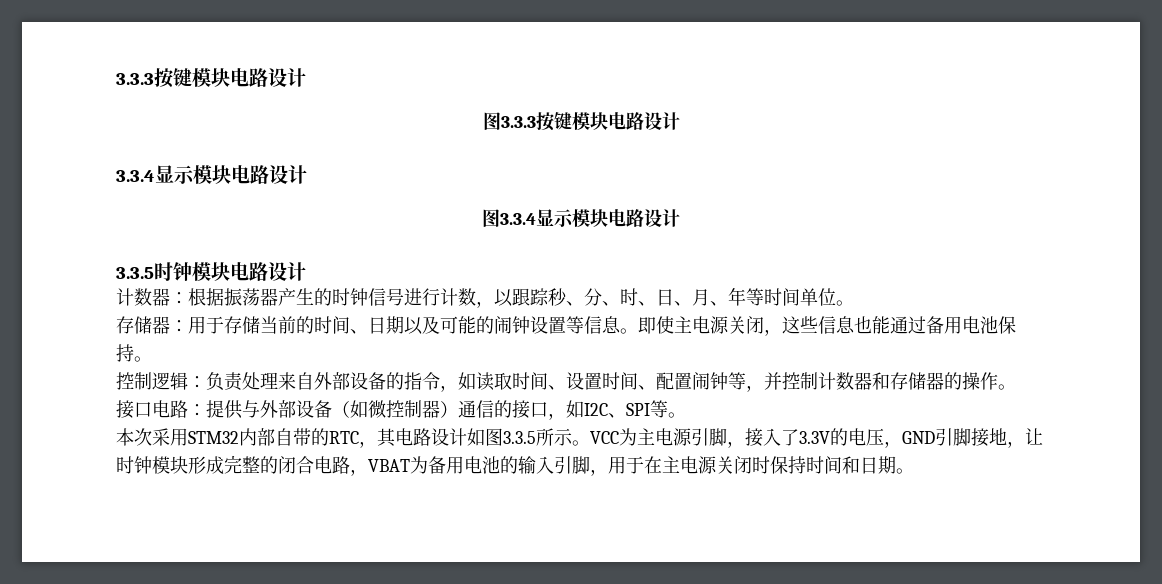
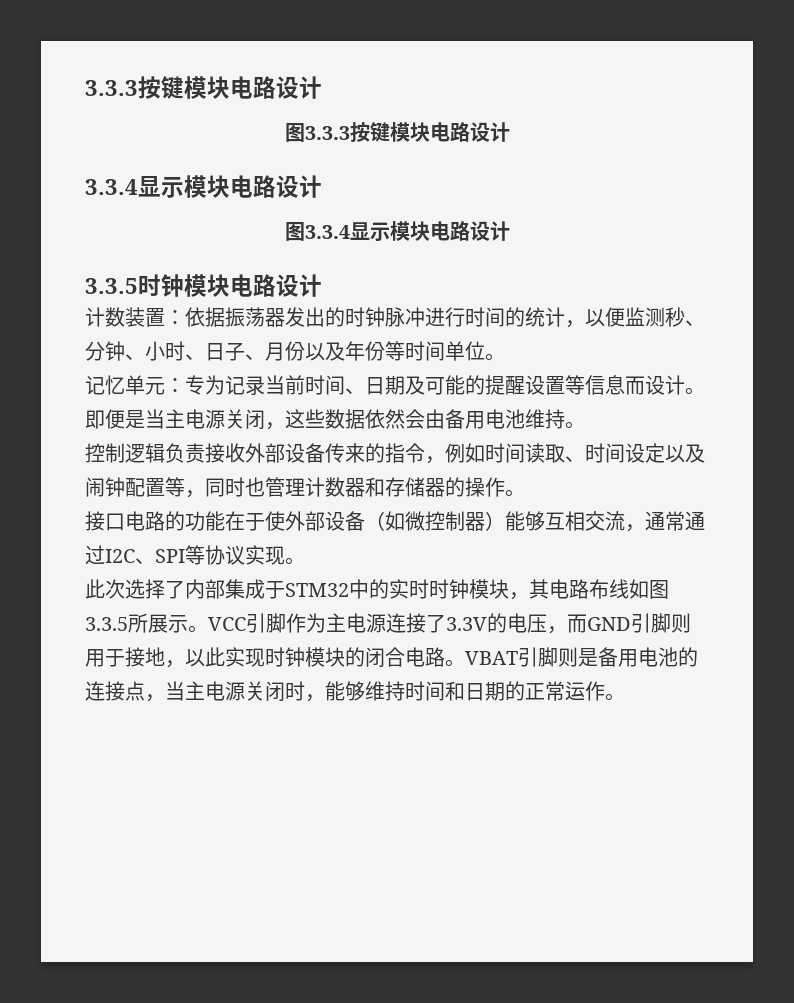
- 计数器：根据振荡器产生的时钟信号进行计数，以跟踪秒、分、时、日、月、年等时间单位。
- 存储器：用于存储当前的时间、日期以及可能的闹钟设置等信息。即使主电源关闭，这些信息也能通过备用电池保持。
+ 计数装置：依据振荡器发出的时钟脉冲进行时间的统计，以便监测秒、分钟、小时、日子、月份以及年份等时间单位。
+ 记忆单元：专为记录当前时间、日期及可能的提醒设置等信息而设计。即便是当主电源关闭，这些数据依然会由备用电池维持。
- 控制逻辑：负责处理来自外部设备的指令，如读取时间、设置时间、配置闹钟等，并控制计数器和存储器的操作。
+ 控制逻辑负责接收外部设备传来的指令，例如时间读取、时间设定以及闹钟配置等，同时也管理计数器和存储器的操作。
- 接口电路：提供与外部设备（如微控制器）通信的接口，如I2C、SPI等。
- 本次采用STM32内部自带的RTC，其电路设计如图3.3.5所示。
+ 接口电路的功能在于使外部设备（如微控制器）能够互相交流，通常通过I2C、SPI等协议实现。
+ 此次选择了内部集成于STM32中的实时时钟模块，其电路布线如图3.3.5所展示。
- VCC为主电源引脚，接入了3.3V的电压，GND引脚接地，让时钟模块形成完整的闭合电路，VBAT为备用电池的输入引脚，用于在主电源关闭时保持时间和日期。
+ VCC引脚作为主电源连接了3.3V的电压，而GND引脚则用于接地，以此实现时钟模块的闭合电路。VBAT引脚则是备用电池的连接点，当主电源关闭时，能够维持时间和日期的正常运作。

